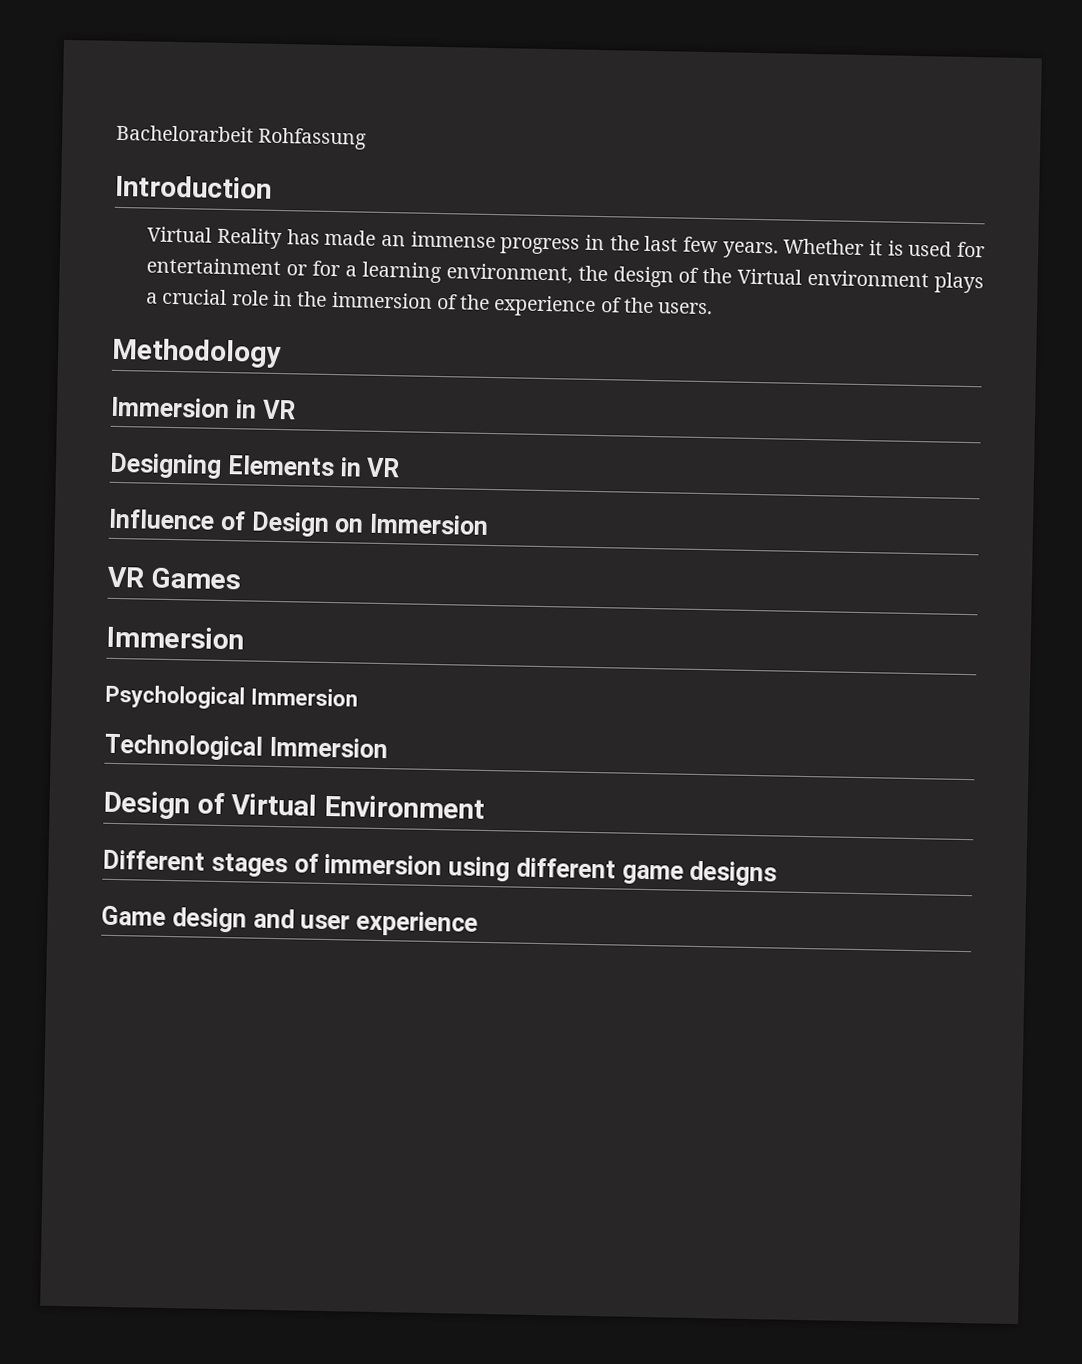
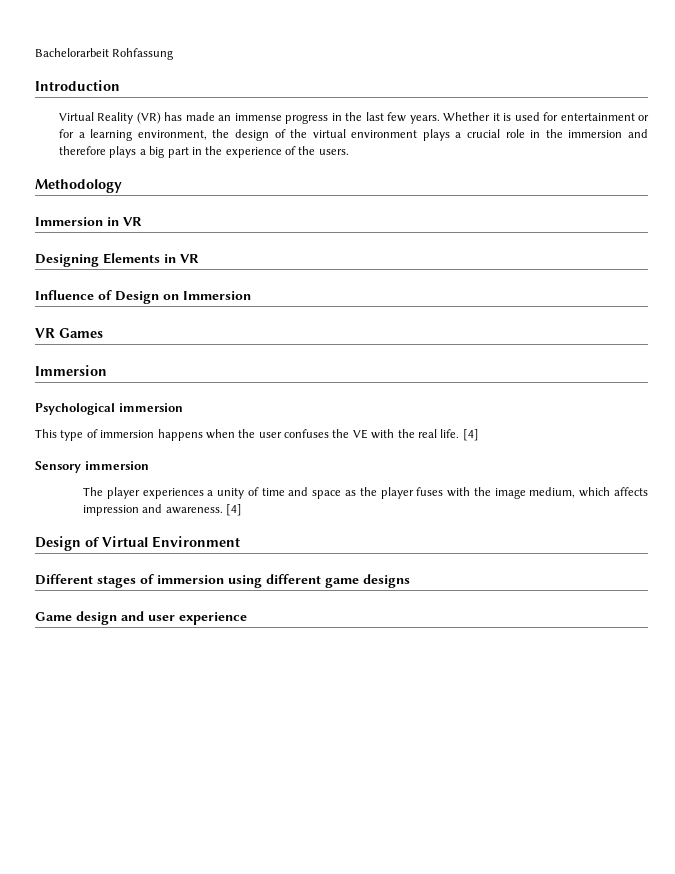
- Virtual Reality has made an immense progress in the last few years.
+ Virtual Reality (VR) has made an immense progress in the last few years.
- Whether it is used for entertainment or for a learning environment, the design of the Virtual environment plays a crucial role in the immersion of the experience of the users.
+ Whether it is used for entertainment or for a learning environment, the design of the virtual environment plays a crucial role in the immersion and therefore plays a big part in the experience of the users.
- Psychological Immersion
- Technological Immersion
+ Psychological immersion
+ This type of immersion happens when the user confuses the VE with the real life. [4]
+ Sensory immersion
+ The player experiences a unity of time and space as the player fuses with the image medium, which affects impression and awareness. [4]

